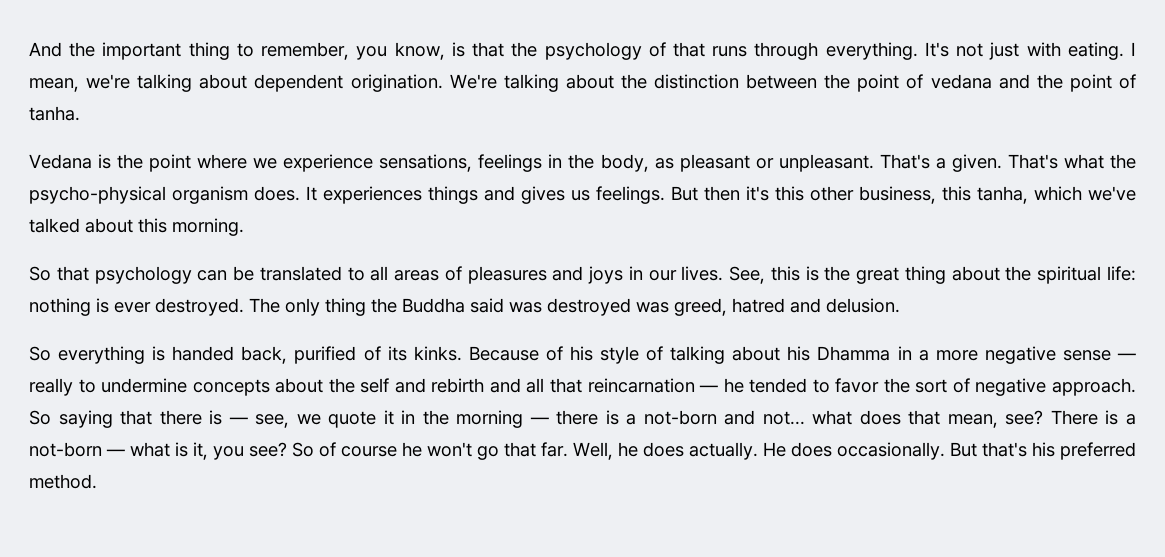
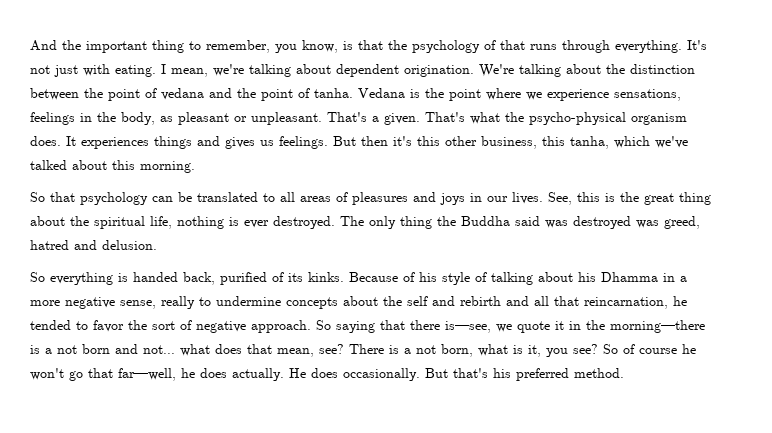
- We're talking about the distinction between the point of vedana and the point of tanha.
- Vedana is the point where we experience sensations, feelings in the body, as pleasant or unpleasant.
+ We're talking about the distinction between the point of vedana and the point of tanha. Vedana is the point where we experience sensations, feelings in the body, as pleasant or unpleasant.
- See, this is the great thing about the spiritual life: nothing is ever destroyed.
+ See, this is the great thing about the spiritual life, nothing is ever destroyed.
- Because of his style of talking about his Dhamma in a more negative sense — really to undermine concepts about the self and rebirth and all that reincarnation — he tended to favor the sort of negative approach.
+ Because of his style of talking about his Dhamma in a more negative sense, really to undermine concepts about the self and rebirth and all that reincarnation, he tended to favor the sort of negative approach.
- So saying that there is — see, we quote it in the morning — there is a not-born and not... what does that mean, see?
+ So saying that there is—see, we quote it in the morning—there is a not born and not... what does that mean, see?
- There is a not-born — what is it, you see?
+ There is a not born, what is it, you see?
- So of course he won't go that far. Well, he does actually.
+ So of course he won't go that far—well, he does actually.

